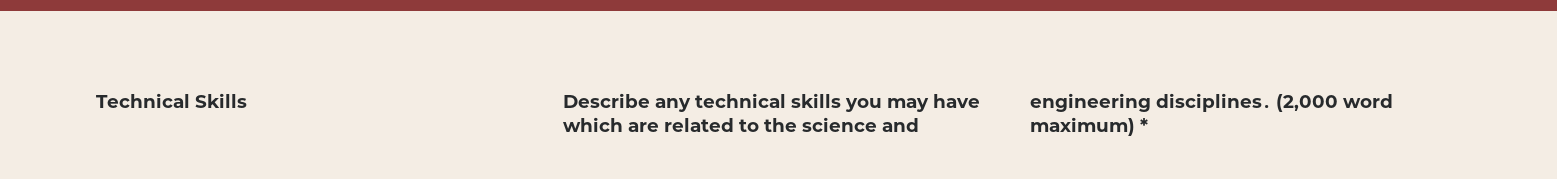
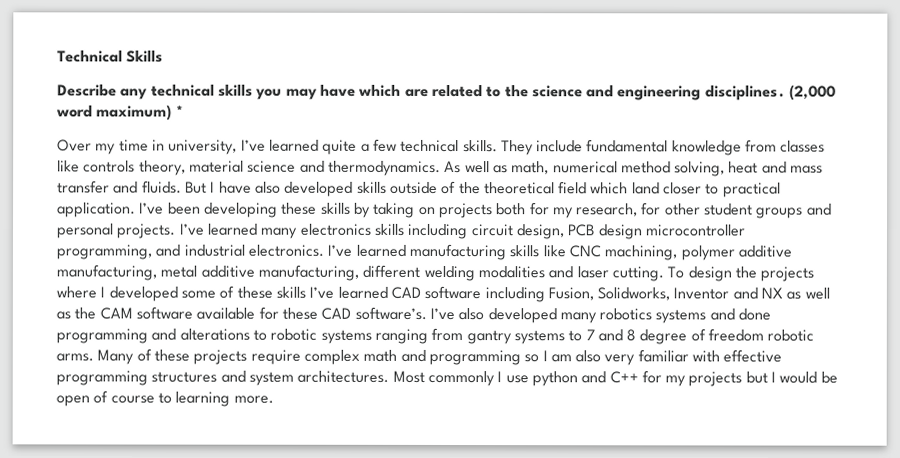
+ Over my time in university, I’ve learned quite a few technical skills. They include fundamental knowledge from classes like controls theory, material science and thermodynamics. As well as math, numerical method solving, heat and mass transfer and fluids. But I have also developed skills outside of the theoretical field which land closer to practical application. I’ve been developing these skills by taking on projects both for my research, for other student groups and personal projects. I’ve learned many electronics skills including circuit design, PCB design microcontroller programming, and industrial electronics. I’ve learned manufacturing skills like CNC machining, polymer additive manufacturing, metal additive manufacturing, different welding modalities and laser cutting. To design the projects where I developed some of these skills I’ve learned CAD software including Fusion, Solidworks, Inventor and NX as well as the CAM software available for these CAD software’s. I’ve also developed many robotics systems and done programming and alterations to robotic systems ranging from gantry systems to 7 and 8 degree of freedom robotic arms. Many of these projects require complex math and programming so I am also very familiar with effective programming structures and system architectures. Most commonly I use python and C++ for my projects but I would be open of course to learning more.

